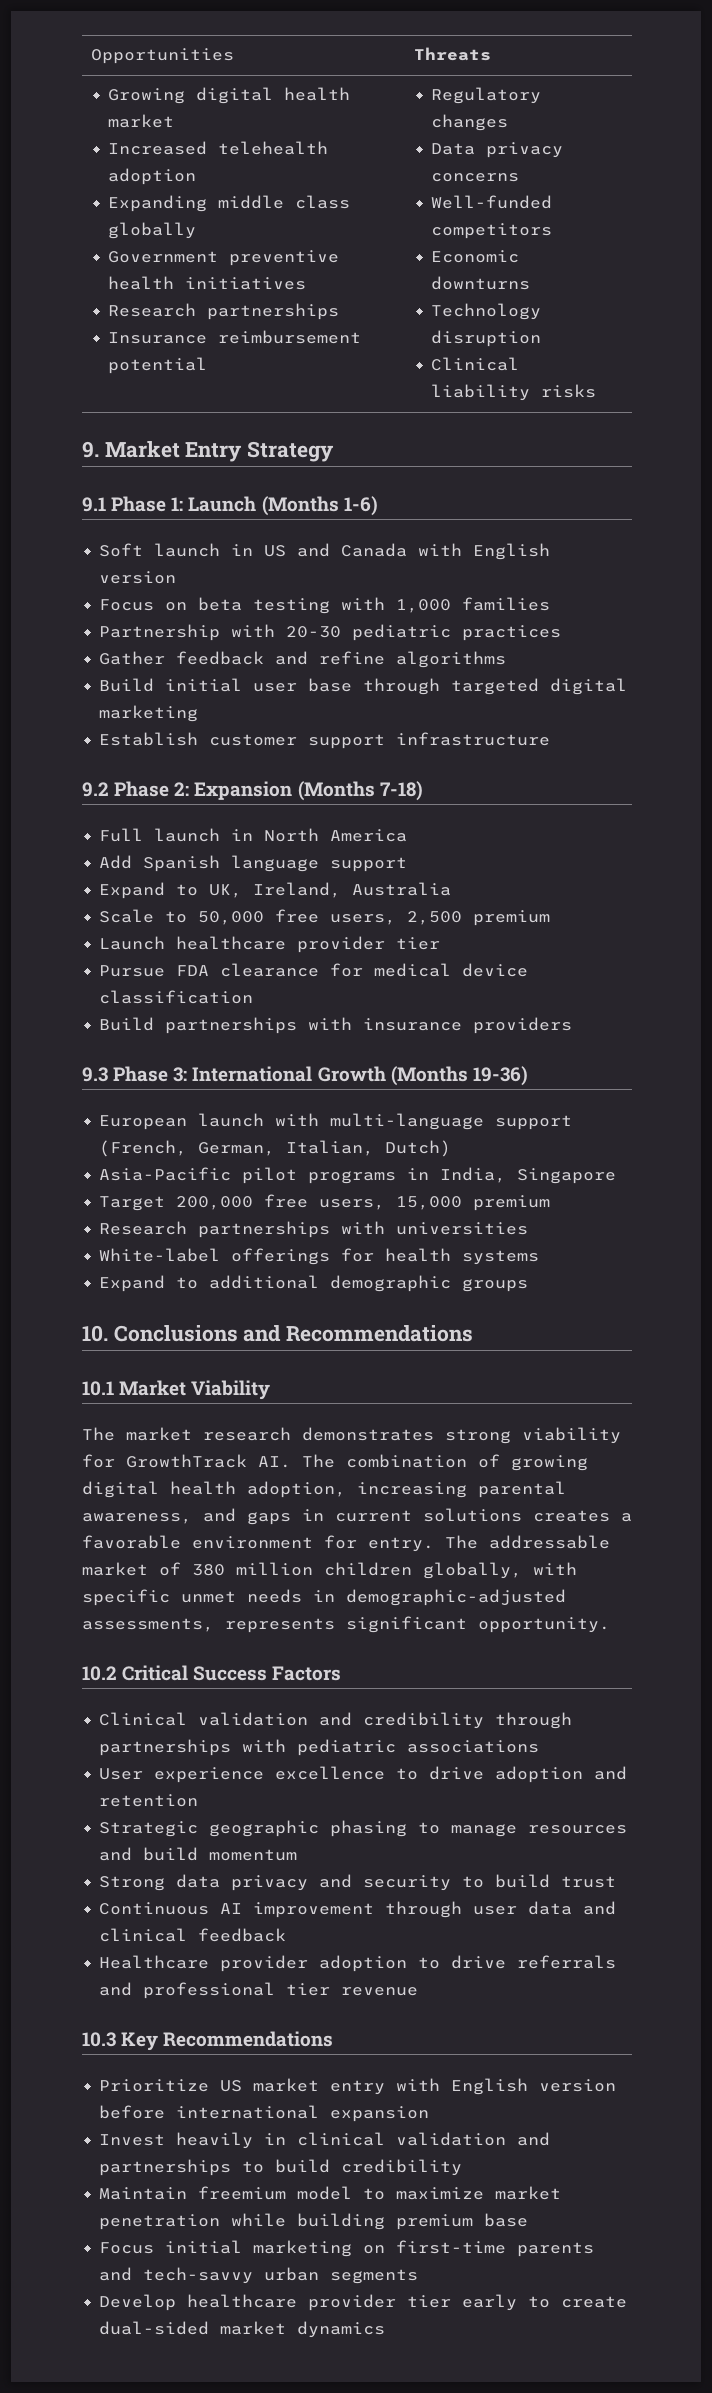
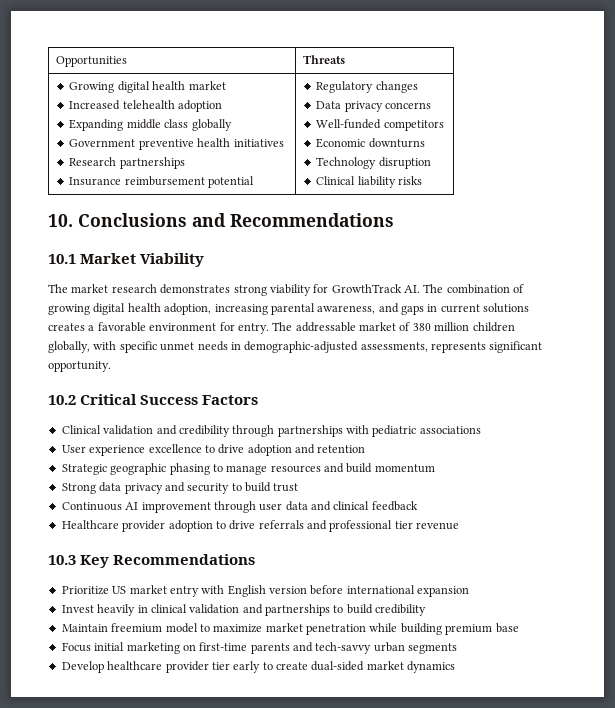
- 9. Market Entry Strategy
- 9.1 Phase 1: Launch (Months 1-6)
- Soft launch in US and Canada with English version
- Focus on beta testing with 1,000 families
- Partnership with 20-30 pediatric practices
- Gather feedback and refine algorithms
- Build initial user base through targeted digital marketing
- Establish customer support infrastructure
- 9.2 Phase 2: Expansion (Months 7-18)
- Full launch in North America
- Add Spanish language support
- Expand to UK, Ireland, Australia
- Scale to 50,000 free users, 2,500 premium
- Launch healthcare provider tier
- Pursue FDA clearance for medical device classification
- Build partnerships with insurance providers
- 9.3 Phase 3: International Growth (Months 19-36)
- European launch with multi-language support (French, German, Italian, Dutch)
- Asia-Pacific pilot programs in India, Singapore
- Target 200,000 free users, 15,000 premium
- Research partnerships with universities
- White-label offerings for health systems
- Expand to additional demographic groups

